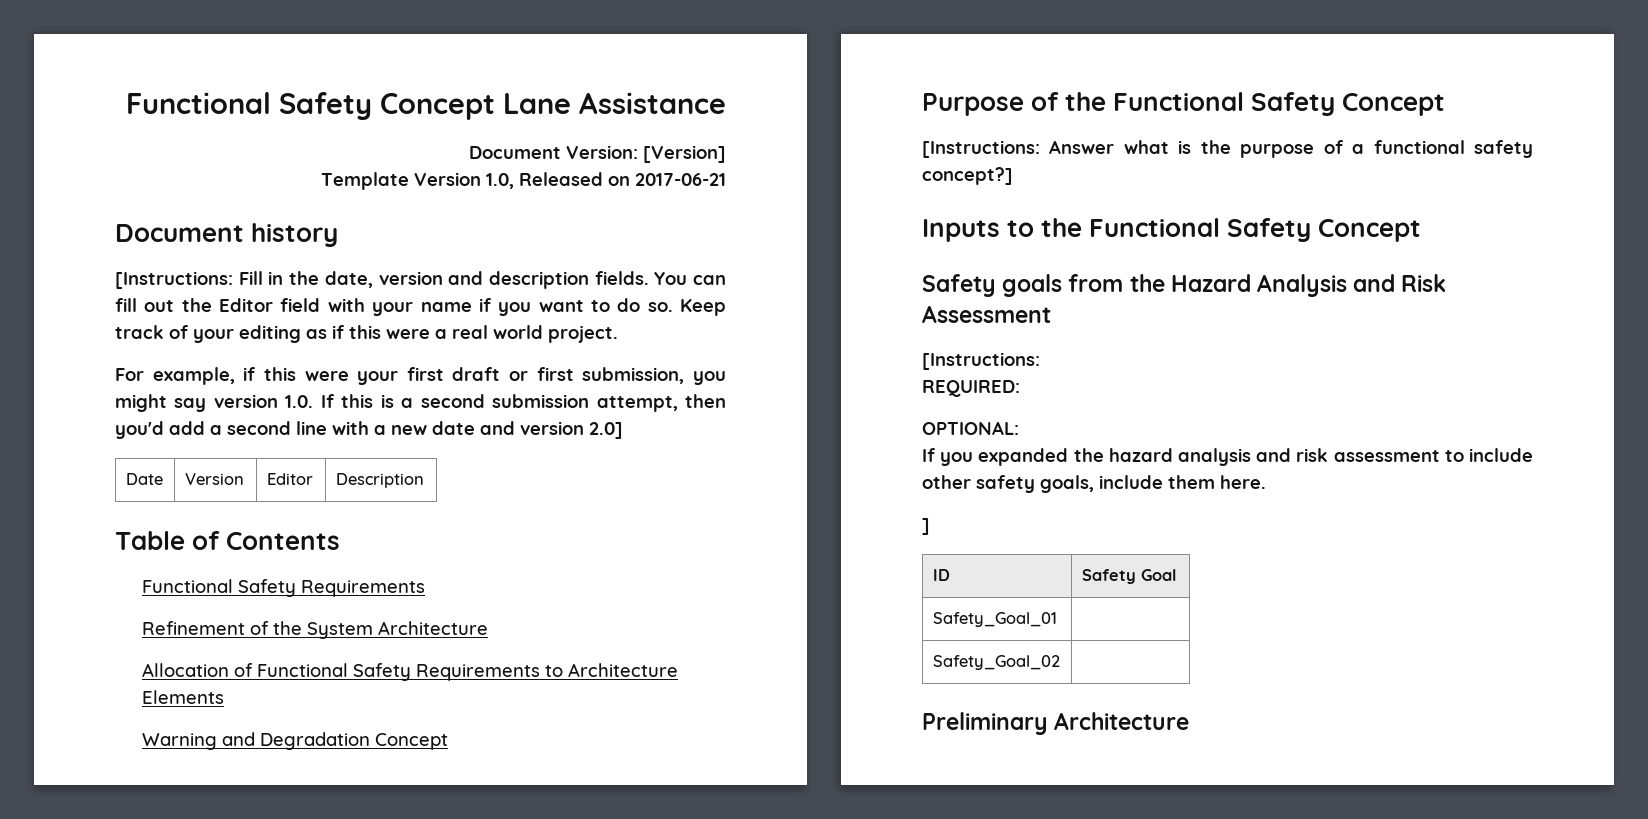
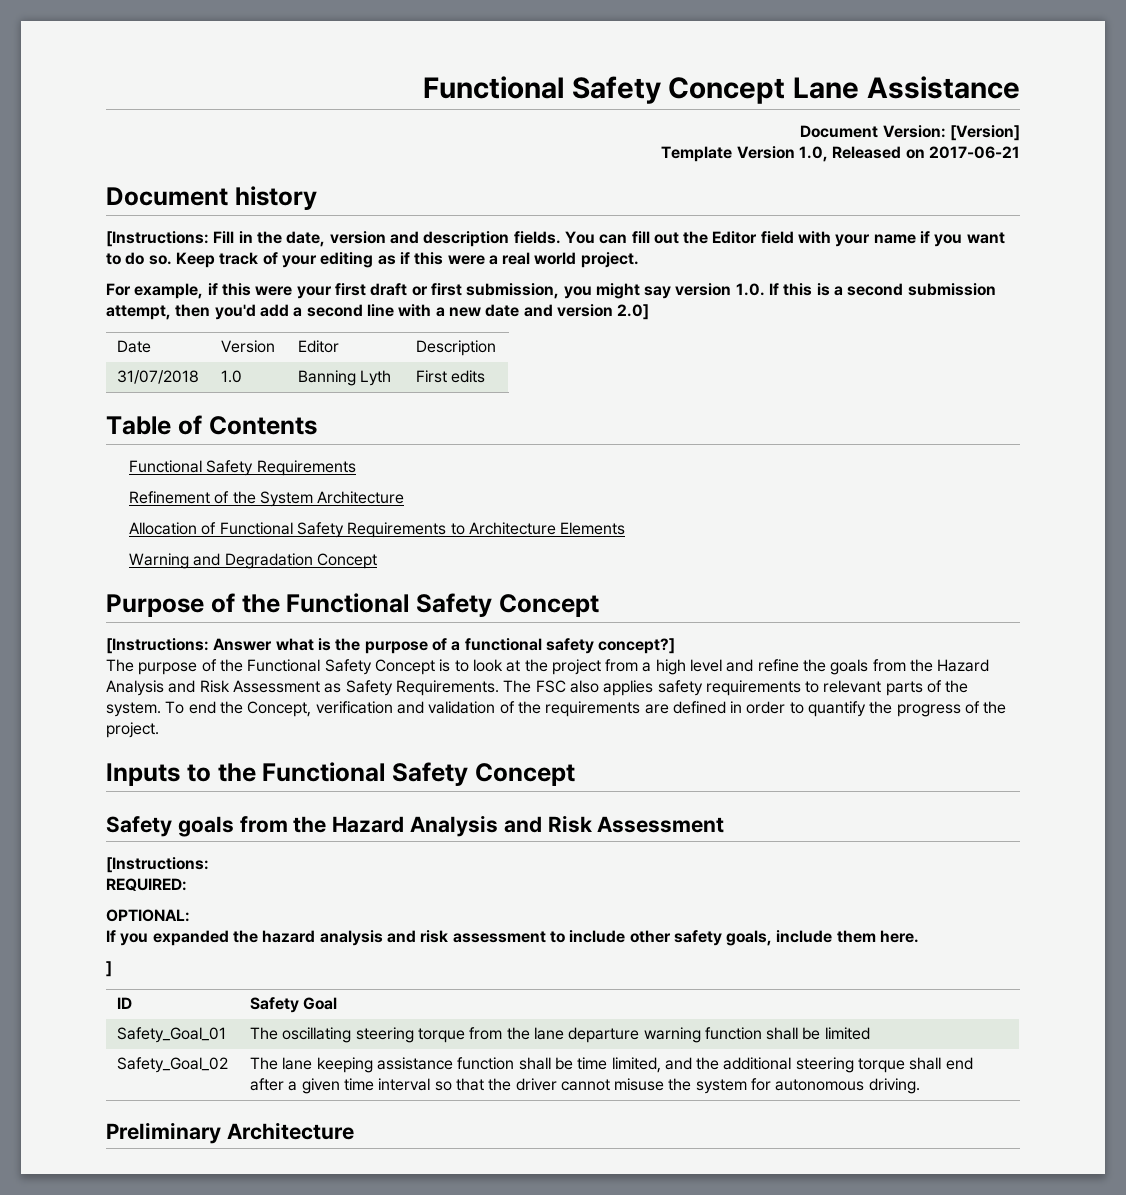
+ 31/07/2018 | 1.0 | Banning Lyth | First edits
+ The purpose of the Functional Safety Concept is to look at the project from a high level and refine the goals from the Hazard Analysis and Risk Assessment as Safety Requirements. The FSC also applies safety requirements to relevant parts of the system. To end the Concept, verification and validation of the requirements are defined in order to quantify the progress of the project.
- Safety_Goal_01 |
- Safety_Goal_02 |
+ Safety_Goal_01 | The oscillating steering torque from the lane departure warning function shall be limited
+ Safety_Goal_02 | The lane keeping assistance function shall be time limited, and the additional steering torque shall end after a given time interval so that the driver cannot misuse the system for autonomous driving.

